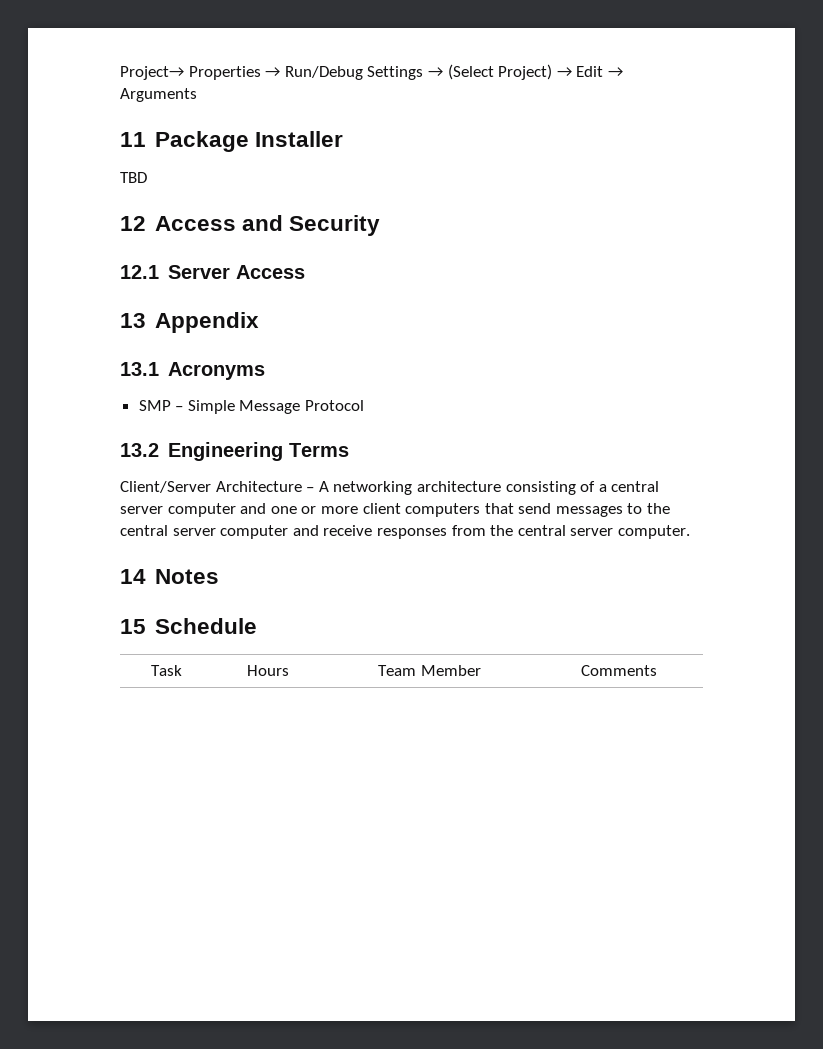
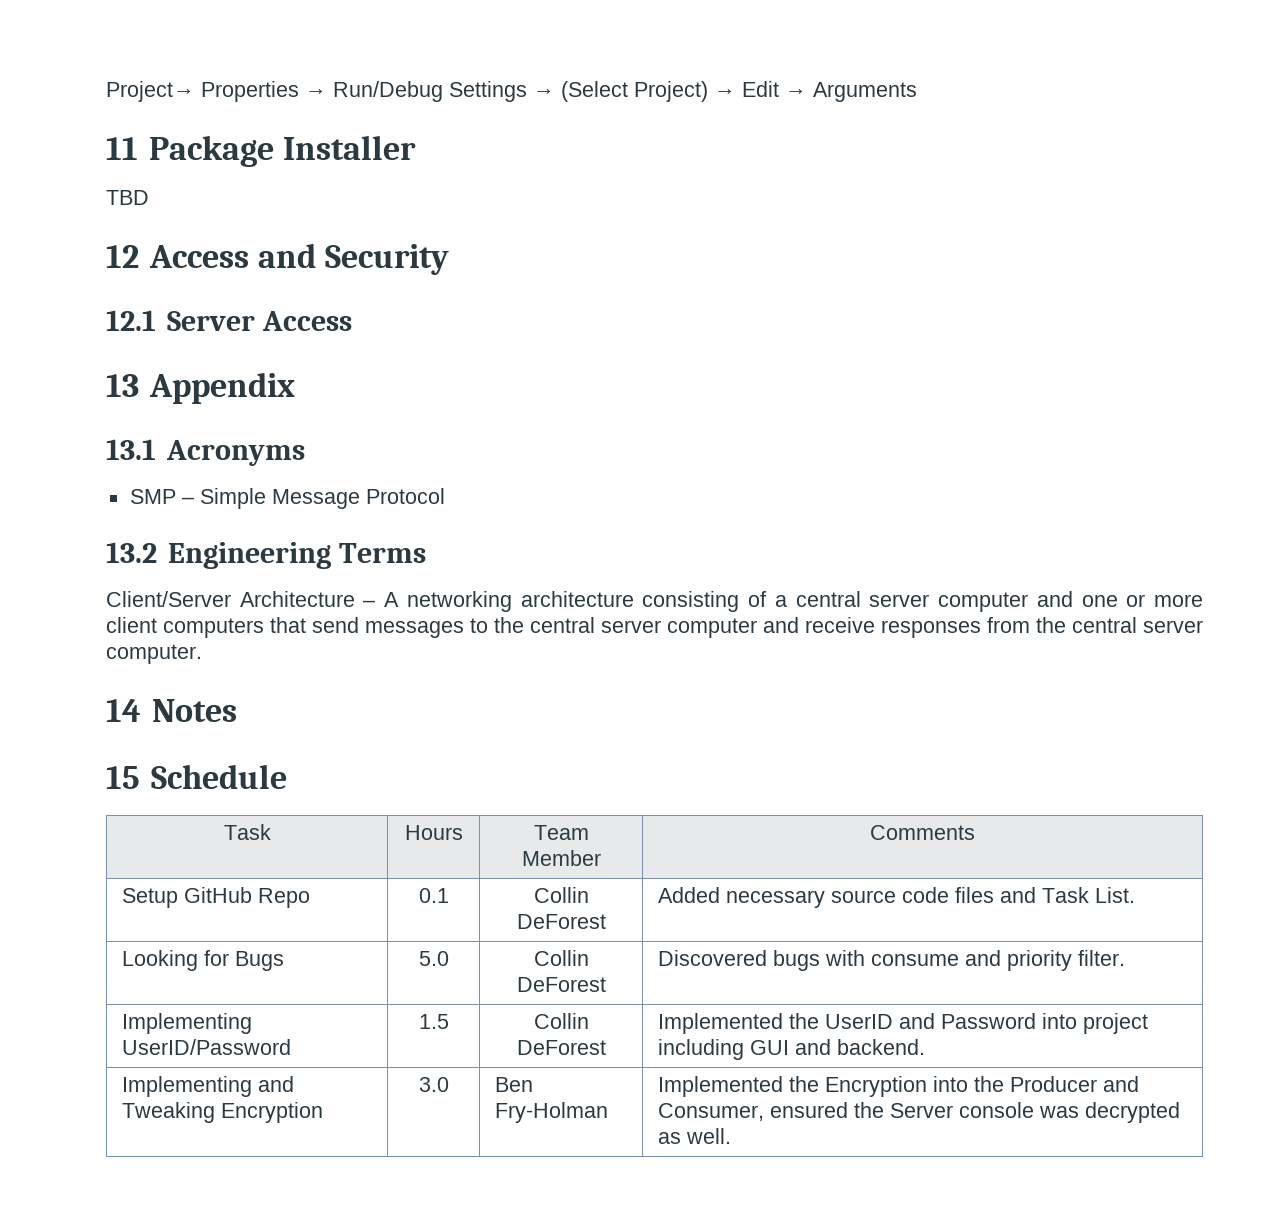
+ Setup GitHub Repo | 0.1 | Collin DeForest | Added necessary source code files and Task List.
+ Looking for Bugs | 5.0 | Collin DeForest | Discovered bugs with consume and priority filter.
+ Implementing UserID/Password | 1.5 | Collin DeForest | Implemented the UserID and Password into project including GUI and backend.
+ Implementing and Tweaking Encryption | 3.0 | Ben Fry-Holman | Implemented the Encryption into the Producer and Consumer, ensured the Server console was decrypted as well.

